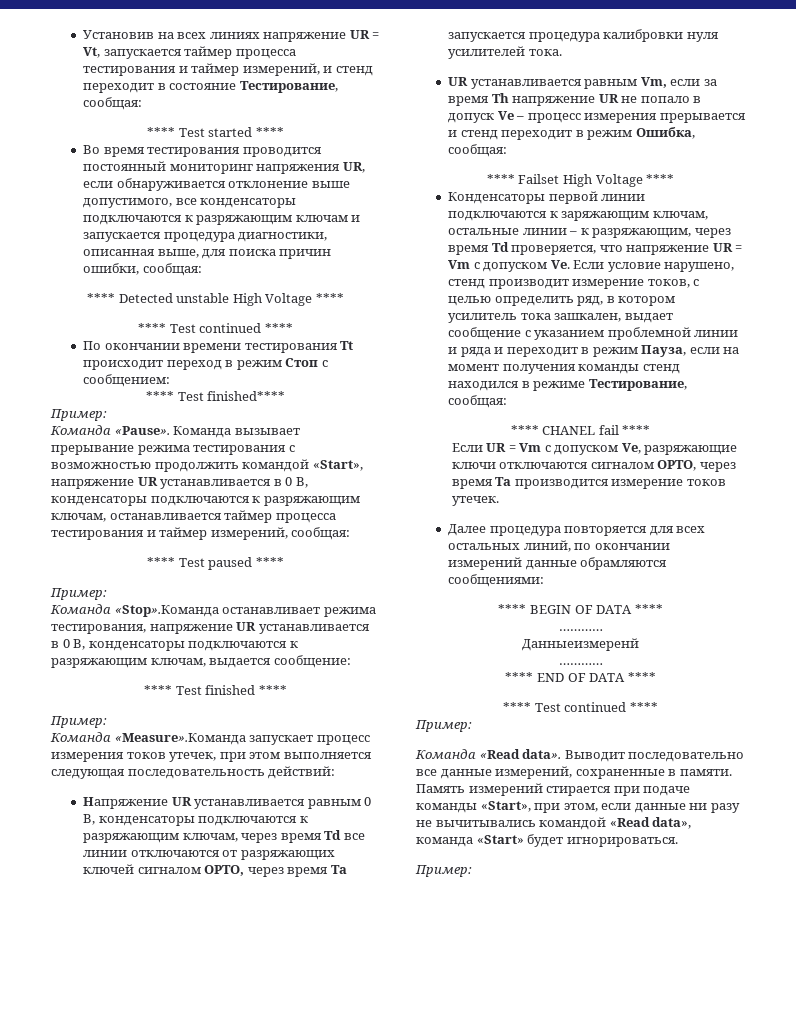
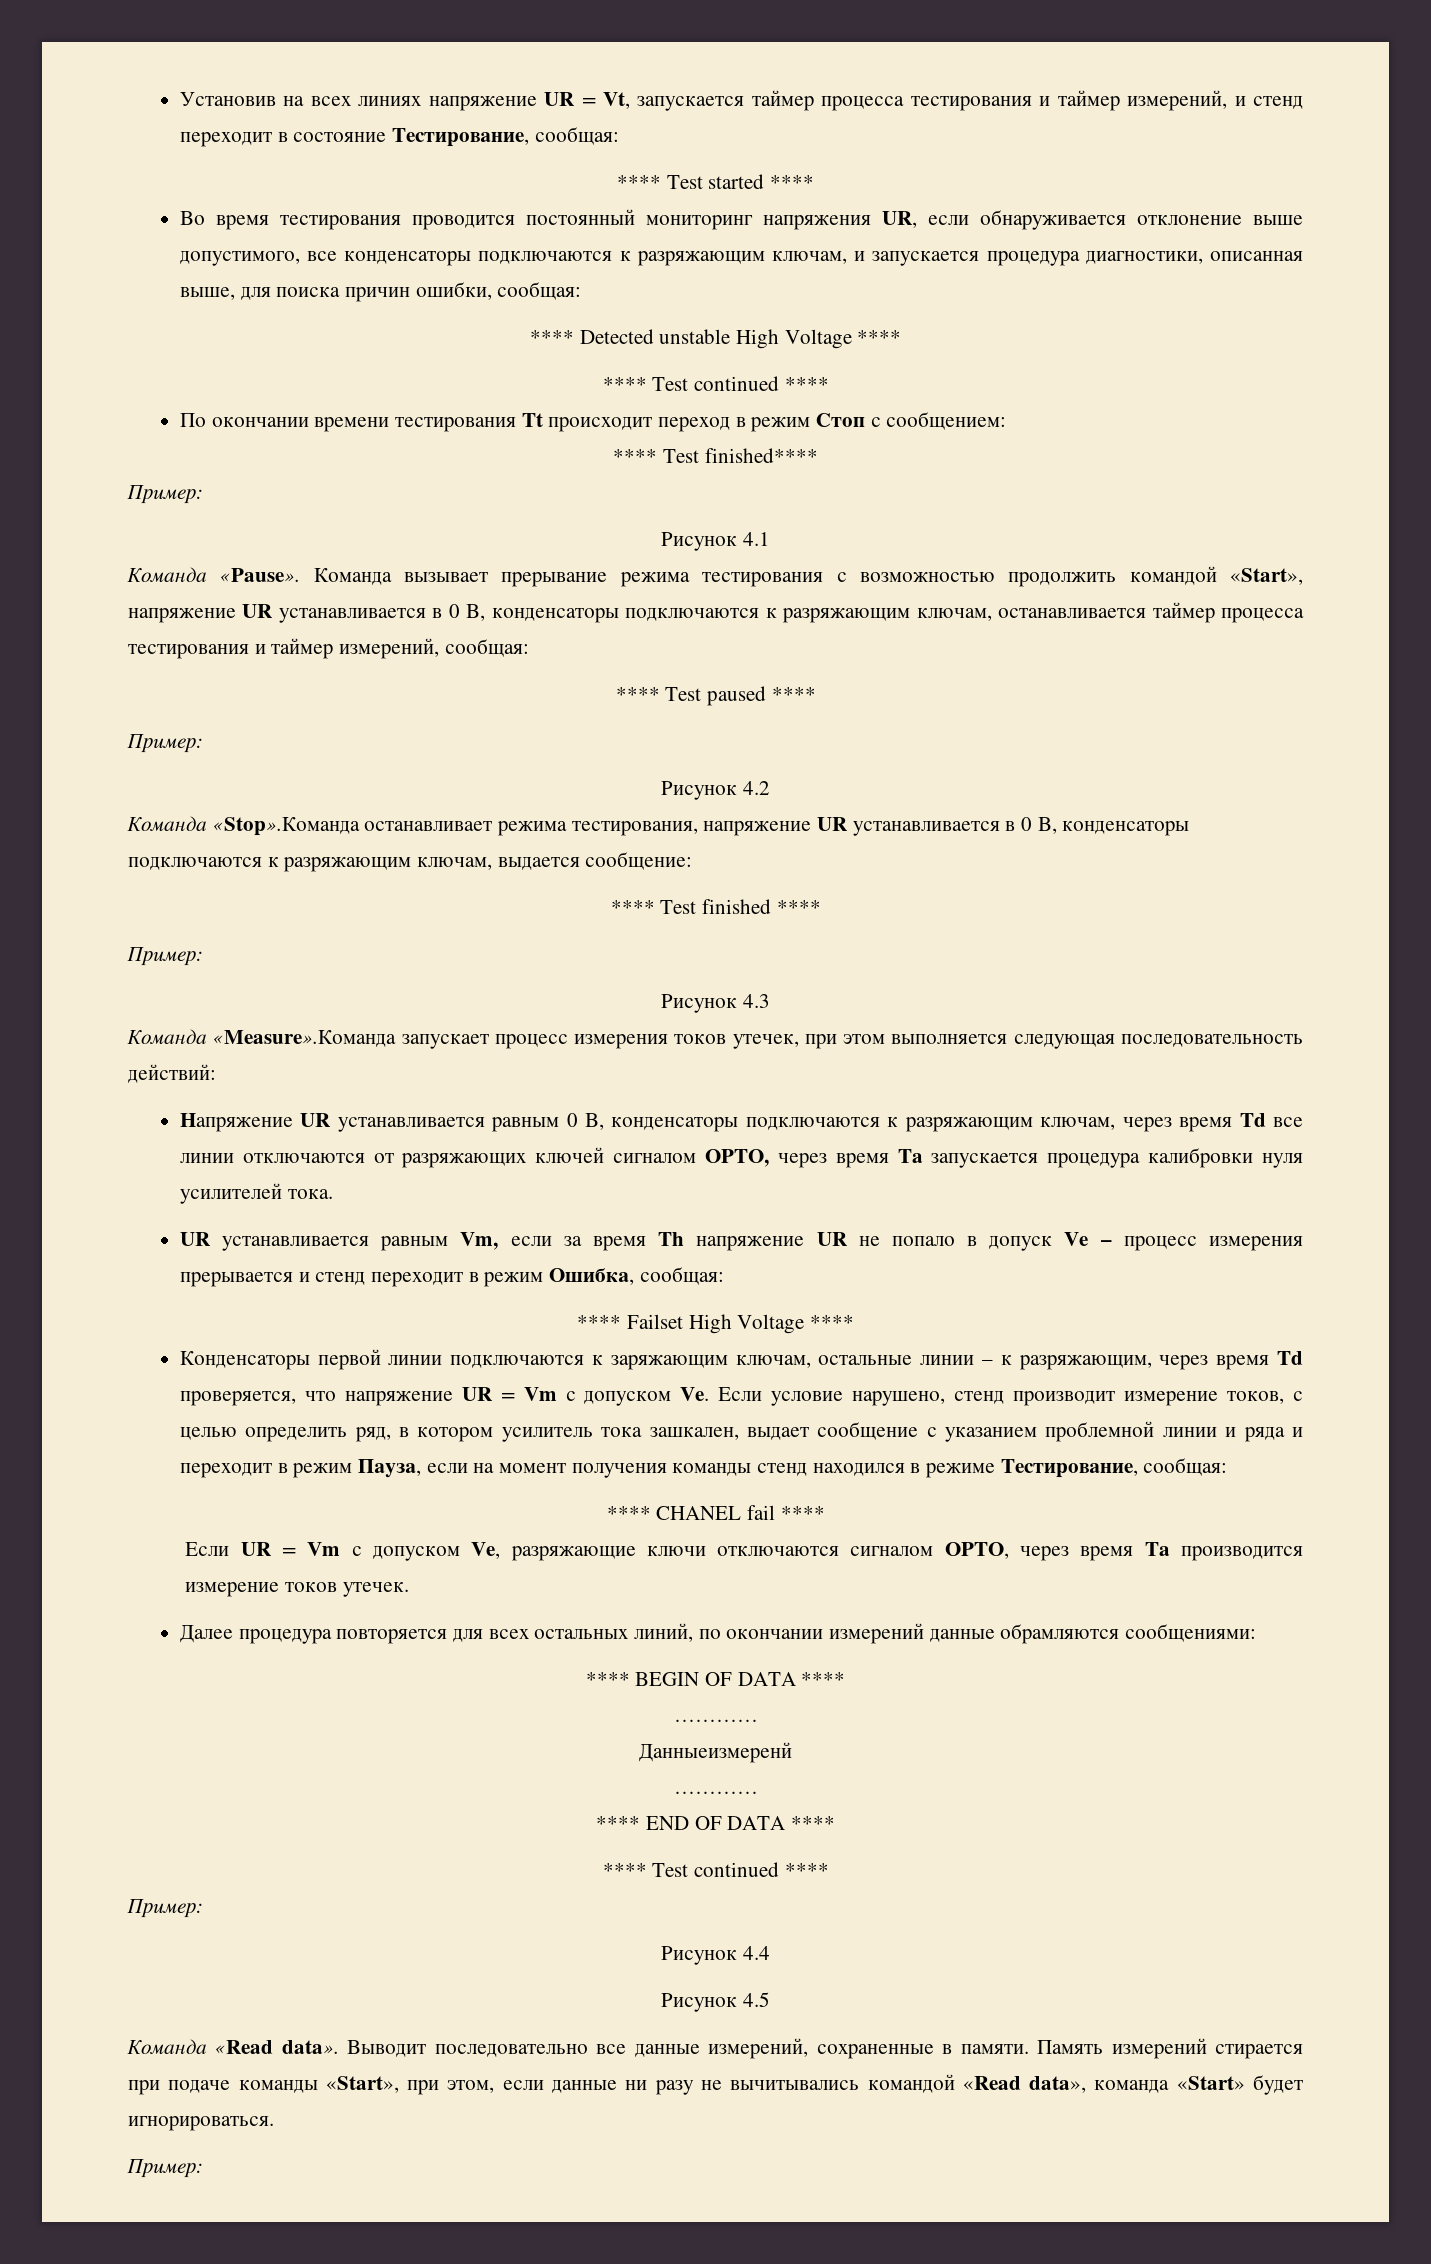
- Во время тестирования проводится постоянный мониторинг напряжения UR, если обнаруживается отклонение выше допустимого, все конденсаторы подключаются к разряжающим ключам и запускается процедура диагностики, описанная выше, для поиска причин ошибки, сообщая:
+ Во время тестирования проводится постоянный мониторинг напряжения UR, если обнаруживается отклонение выше допустимого, все конденсаторы подключаются к разряжающим ключам, и запускается процедура диагностики, описанная выше, для поиска причин ошибки, сообщая:
+ Рисунок 4.1
+ Рисунок 4.2
+ Рисунок 4.3
+ Рисунок 4.4
+ Рисунок 4.5

